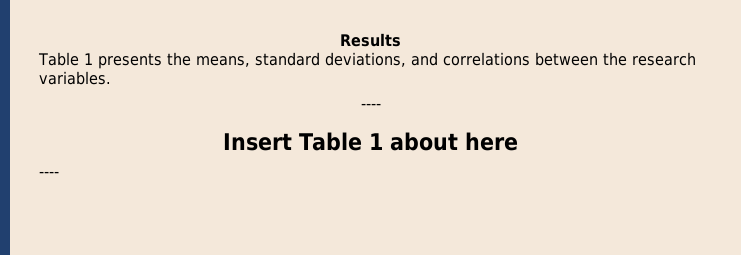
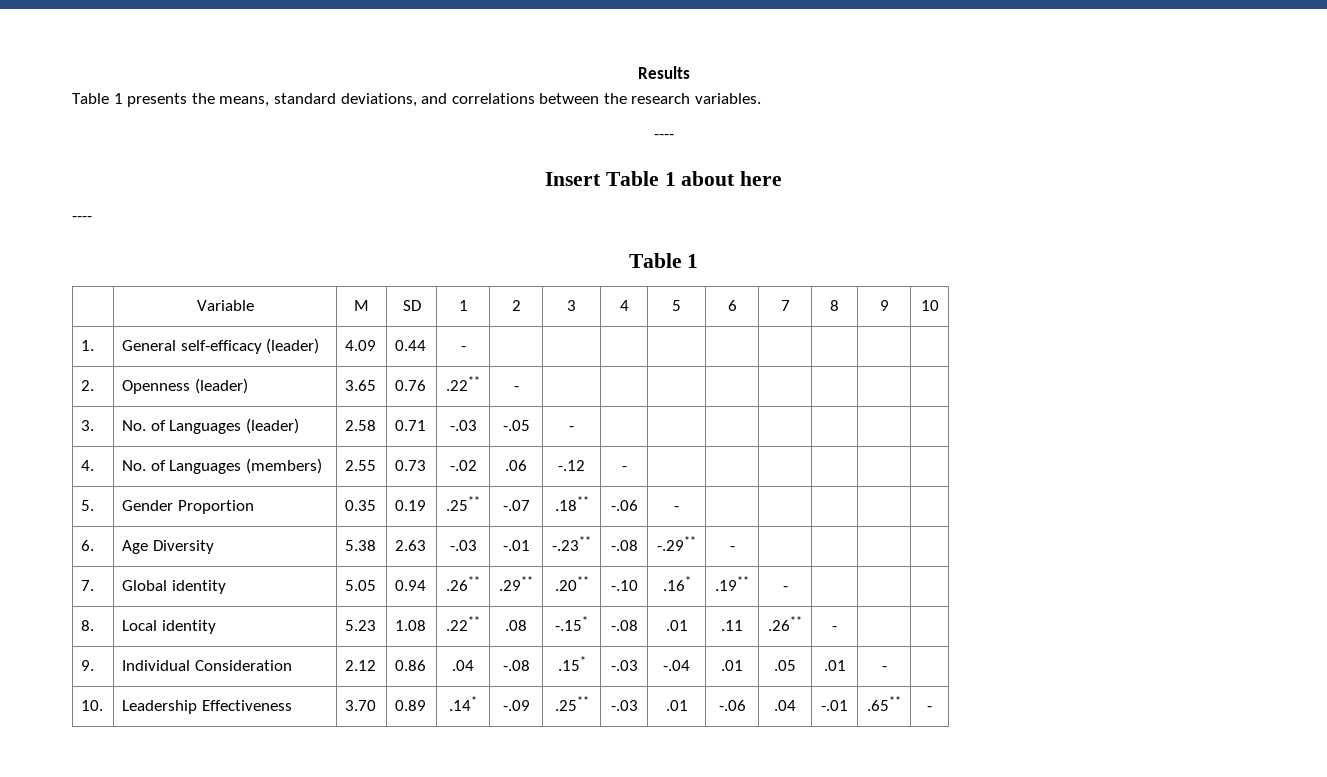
  Insert Table 1 about here
  ----
+ Table 1
+ | Variable | M | SD | 1 | 2 | 3 | 4 | 5 | 6 | 7 | 8 | 9 | 10
+ 1. | General self-efficacy (leader) | 4.09 | 0.44 | - | | | | | | | | |
+ 2. | Openness (leader) | 3.65 | 0.76 | .22** | - | | | | | | | |
+ 3. | No. of Languages (leader) | 2.58 | 0.71 | -.03 | -.05 | - | | | | | | |
+ 4. | No. of Languages (members) | 2.55 | 0.73 | -.02 | .06 | -.12 | - | | | | | |
+ 5. | Gender Proportion | 0.35 | 0.19 | .25** | -.07 | .18** | -.06 | - | | | | |
+ 6. | Age Diversity | 5.38 | 2.63 | -.03 | -.01 | -.23** | -.08 | -.29** | - | | | |
+ 7. | Global identity | 5.05 | 0.94 | .26** | .29** | .20** | -.10 | .16* | .19** | - | | |
+ 8. | Local identity | 5.23 | 1.08 | .22** | .08 | -.15* | -.08 | .01 | .11 | .26** | - | |
+ 9. | Individual Consideration | 2.12 | 0.86 | .04 | -.08 | .15* | -.03 | -.04 | .01 | .05 | .01 | - |
+ 10. | Leadership Effectiveness | 3.70 | 0.89 | .14* | -.09 | .25** | -.03 | .01 | -.06 | .04 | -.01 | .65** | -

